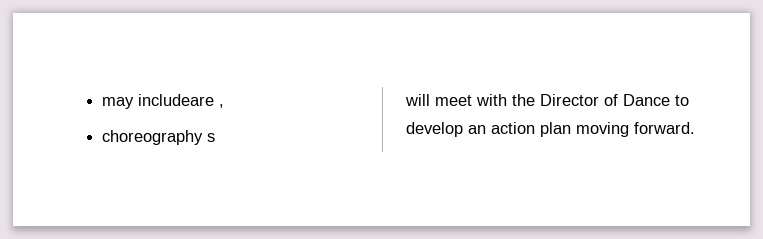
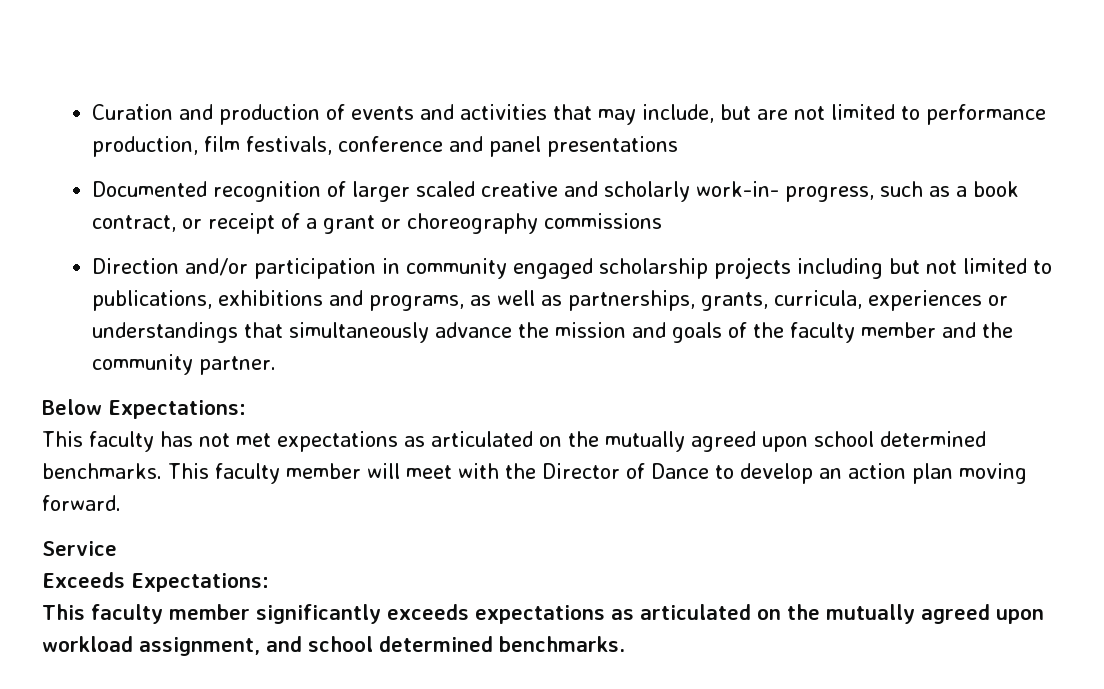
- may includeare ,
- choreography s
- will meet with the Director of Dance to develop an action plan moving forward.
+ Curation and production of events and activities that may include, but are not limited to performance production, film festivals, conference and panel presentations
+ Documented recognition of larger scaled creative and scholarly work-in- progress, such as a book contract, or receipt of a grant or choreography commissions
+ Direction and/or participation in community engaged scholarship projects including but not limited to publications, exhibitions and programs, as well as partnerships, grants, curricula, experiences or understandings that simultaneously advance the mission and goals of the faculty member and the community partner.
+ Below Expectations:
+ This faculty has not met expectations as articulated on the mutually agreed upon school determined benchmarks. This faculty member will meet with the Director of Dance to develop an action plan moving forward.
+ Service
+ Exceeds Expectations:
+ This faculty member significantly exceeds expectations as articulated on the mutually agreed upon workload assignment, and school determined benchmarks.

